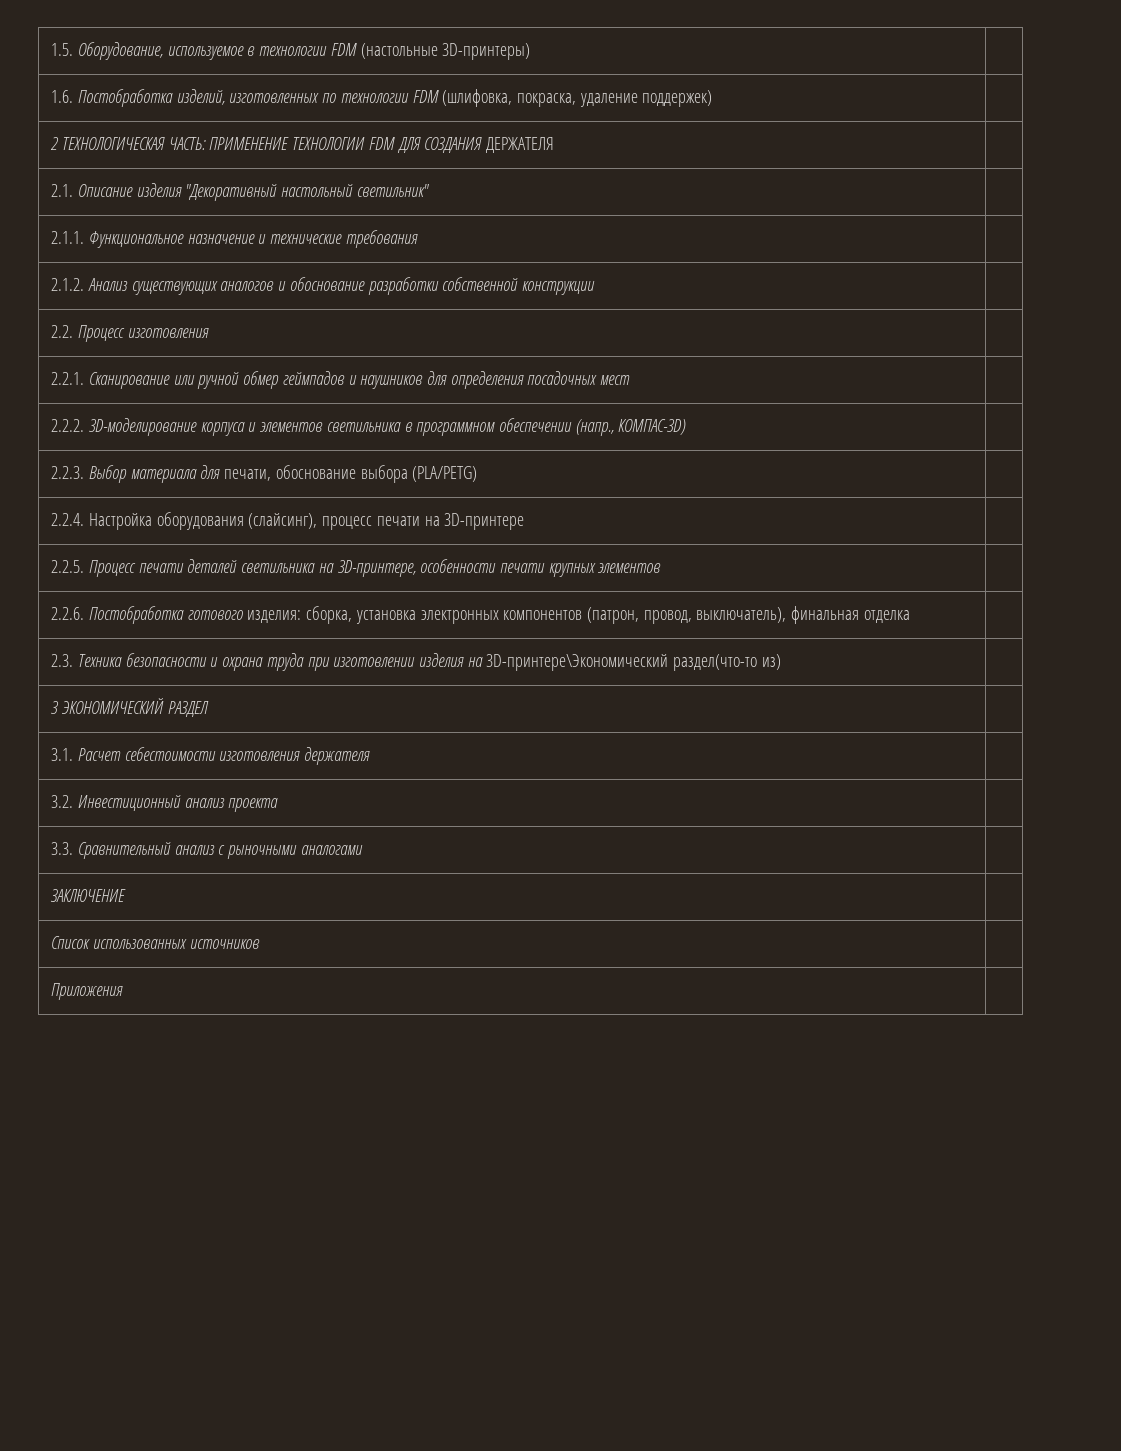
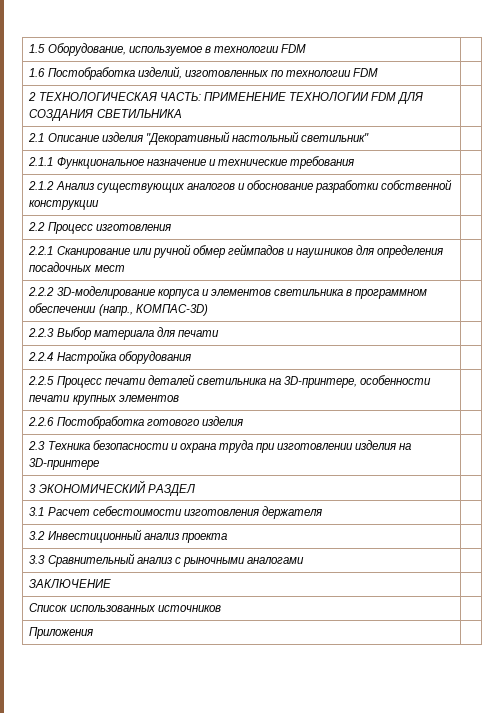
- 1.5. Оборудование, используемое в технологии FDM (настольные 3D-принтеры) |
- 1.6. Постобработка изделий, изготовленных по технологии FDM (шлифовка, покраска, удаление поддержек) |
+ 1.5 Оборудование, используемое в технологии FDM |
+ 1.6 Постобработка изделий, изготовленных по технологии FDM |
- 2 ТЕХНОЛОГИЧЕСКАЯ ЧАСТЬ: ПРИМЕНЕНИЕ ТЕХНОЛОГИИ FDM ДЛЯ СОЗДАНИЯ ДЕРЖАТЕЛЯ |
- 2.1. Описание изделия "Декоративный настольный светильник" |
+ 2 ТЕХНОЛОГИЧЕСКАЯ ЧАСТЬ: ПРИМЕНЕНИЕ ТЕХНОЛОГИИ FDM ДЛЯ СОЗДАНИЯ СВЕТИЛЬНИКА |
+ 2.1 Описание изделия "Декоративный настольный светильник" |
- 2.1.1. Функциональное назначение и технические требования |
+ 2.1.1 Функциональное назначение и технические требования |
- 2.1.2. Анализ существующих аналогов и обоснование разработки собственной конструкции |
+ 2.1.2 Анализ существующих аналогов и обоснование разработки собственной конструкции |
- 2.2. Процесс изготовления |
+ 2.2 Процесс изготовления |
- 2.2.1. Сканирование или ручной обмер геймпадов и наушников для определения посадочных мест |
+ 2.2.1 Сканирование или ручной обмер геймпадов и наушников для определения посадочных мест |
- 2.2.2. 3D-моделирование корпуса и элементов светильника в программном обеспечении (напр., КОМПАС-3D) |
+ 2.2.2 3D-моделирование корпуса и элементов светильника в программном обеспечении (напр., КОМПАС-3D) |
- 2.2.3. Выбор материала для печати, обоснование выбора (PLA/PETG) |
- 2.2.4. Настройка оборудования (слайсинг), процесс печати на 3D-принтере |
- 2.2.5. Процесс печати деталей светильника на 3D-принтере, особенности печати крупных элементов |
+ 2.2.3 Выбор материала для печати |
+ 2.2.4 Настройка оборудования |
+ 2.2.5 Процесс печати деталей светильника на 3D-принтере, особенности печати крупных элементов |
- 2.2.6. Постобработка готового изделия: сборка, установка электронных компонентов (патрон, провод, выключатель), финальная отделка |
- 2.3. Техника безопасности и охрана труда при изготовлении изделия на 3D-принтере\Экономический раздел(что-то из) |
+ 2.2.6 Постобработка готового изделия |
+ 2.3 Техника безопасности и охрана труда при изготовлении изделия на 3D-принтере |
- 3.1. Расчет себестоимости изготовления держателя |
+ 3.1 Расчет себестоимости изготовления держателя |
- 3.2. Инвестиционный анализ проекта |
+ 3.2 Инвестиционный анализ проекта |
- 3.3. Сравнительный анализ с рыночными аналогами |
+ 3.3 Сравнительный анализ с рыночными аналогами |

